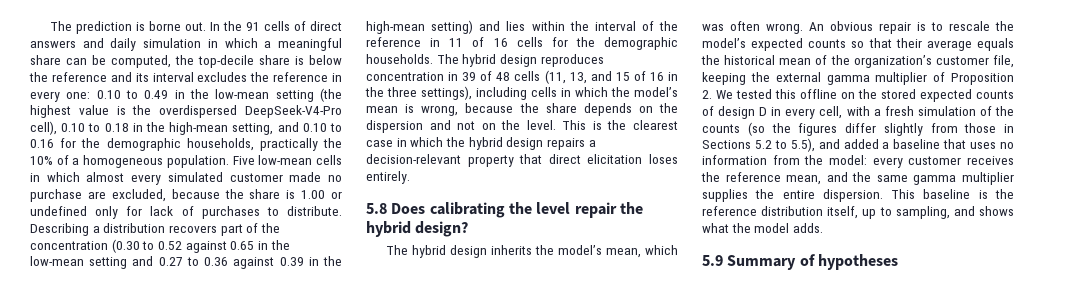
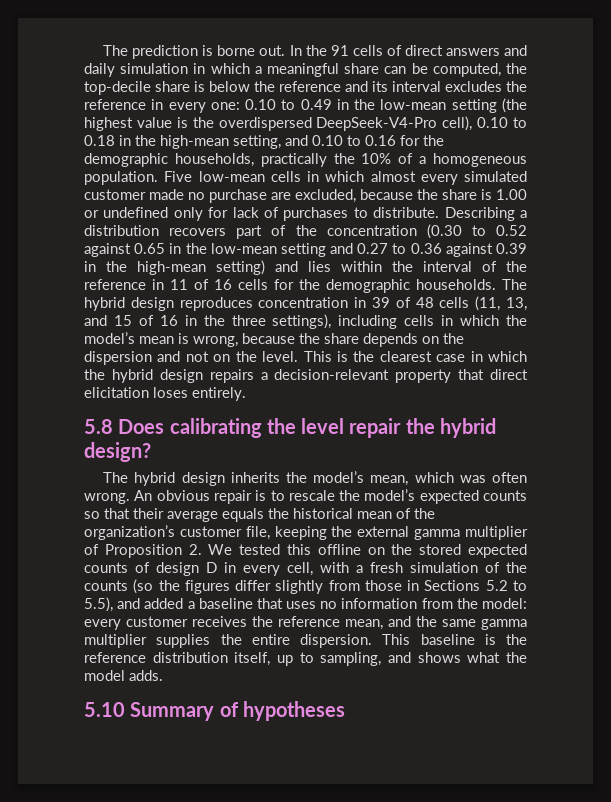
- 5.9 Summary of hypotheses
+ 5.10 Summary of hypotheses

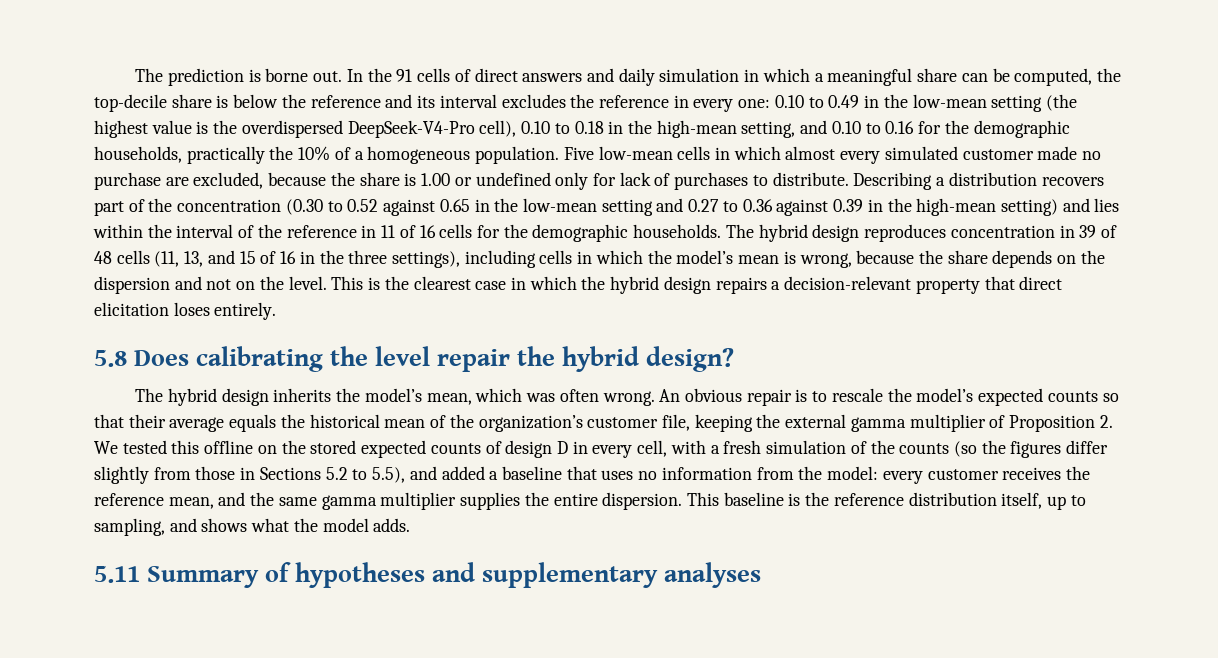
- 5.10 Summary of hypotheses
+ 5.11 Summary of hypotheses and supplementary analyses

